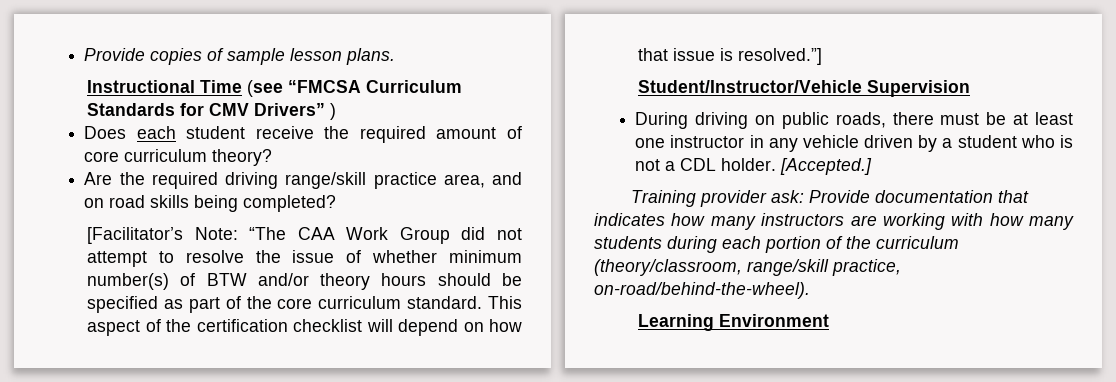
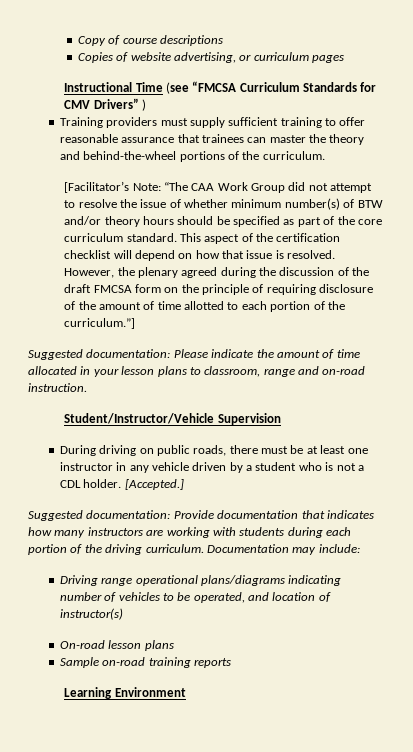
- Provide copies of sample lesson plans.
+ Copy of course descriptions
+ Copies of website advertising, or curriculum pages
- Does each student receive the required amount of core curriculum theory?
- Are the required driving range/skill practice area, and on road skills being completed?
+ Training providers must supply sufficient training to offer reasonable assurance that trainees can master the theory and behind-the-wheel portions of the curriculum.
- This aspect of the certification checklist will depend on how that issue is resolved.”]
+ This aspect of the certification checklist will depend on how that issue is resolved. However, the plenary agreed during the discussion of the draft FMCSA form on the principle of requiring disclosure of the amount of time allotted to each portion of the curriculum.”]
+ Suggested documentation: Please indicate the amount of time allocated in your lesson plans to classroom, range and on-road instruction.
- Training provider ask: Provide documentation that indicates how many instructors are working with how many students during each portion of the curriculum (theory/classroom, range/skill practice, on-road/behind-the-wheel).
+ Suggested documentation: Provide documentation that indicates how many instructors are working with students during each portion of the driving curriculum. Documentation may include:
+ Driving range operational plans/diagrams indicating number of vehicles to be operated, and location of instructor(s)
+ On-road lesson plans
+ Sample on-road training reports

